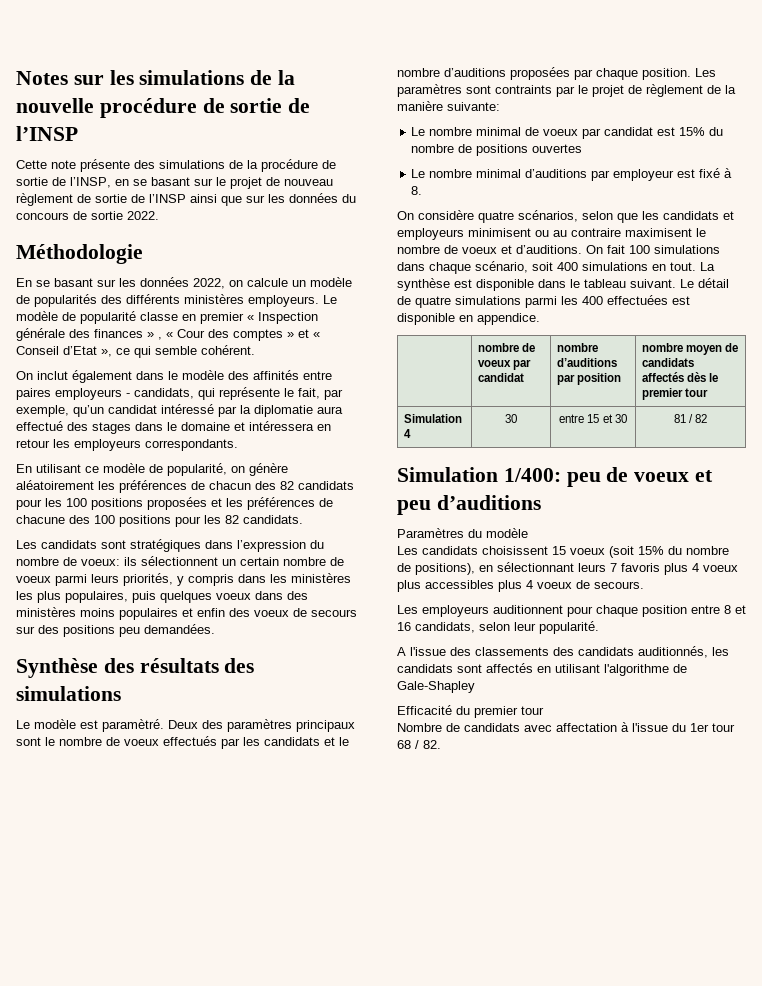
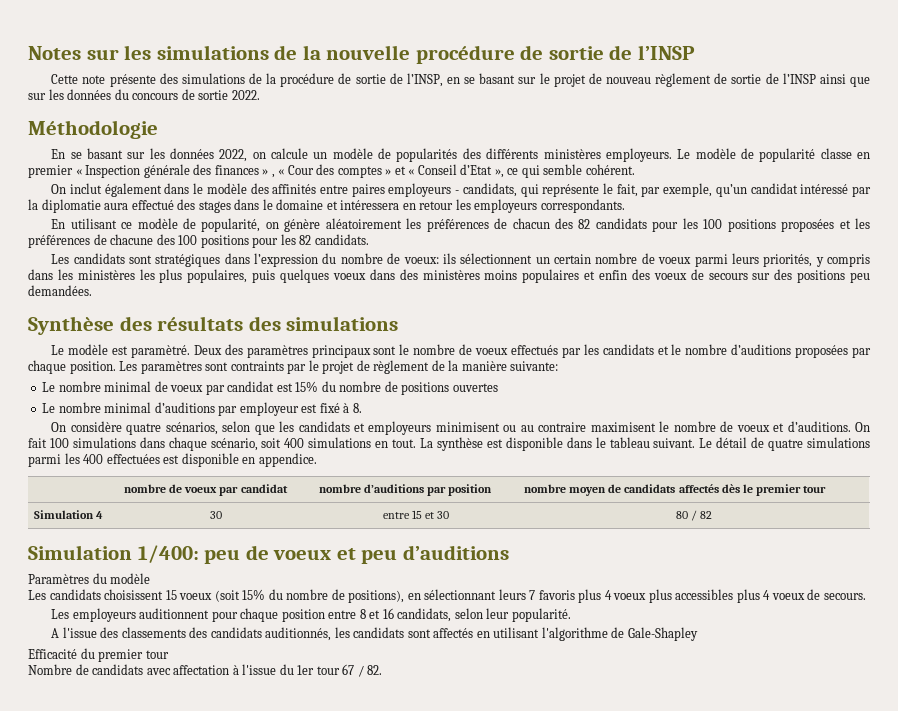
- Simulation 4 | 30 | entre 15 et 30 | 81 / 82
+ Simulation 4 | 30 | entre 15 et 30 | 80 / 82
- Nombre de candidats avec affectation à l'issue du 1er tour 68 / 82.
+ Nombre de candidats avec affectation à l'issue du 1er tour 67 / 82.

